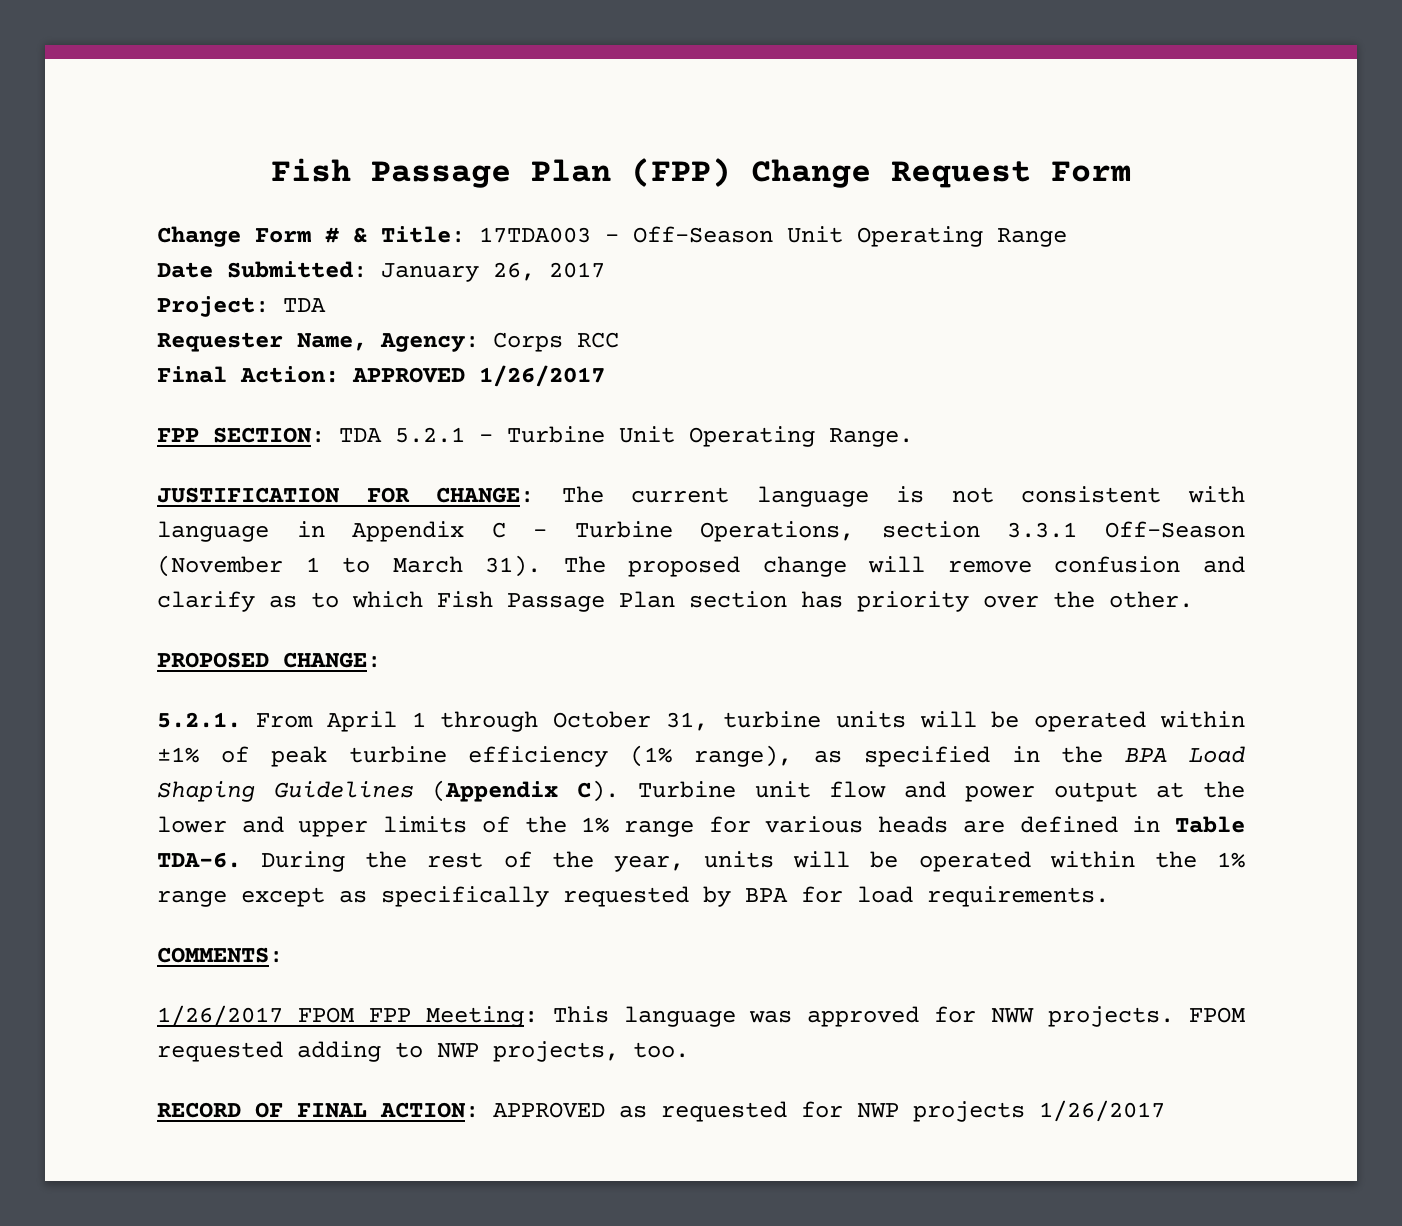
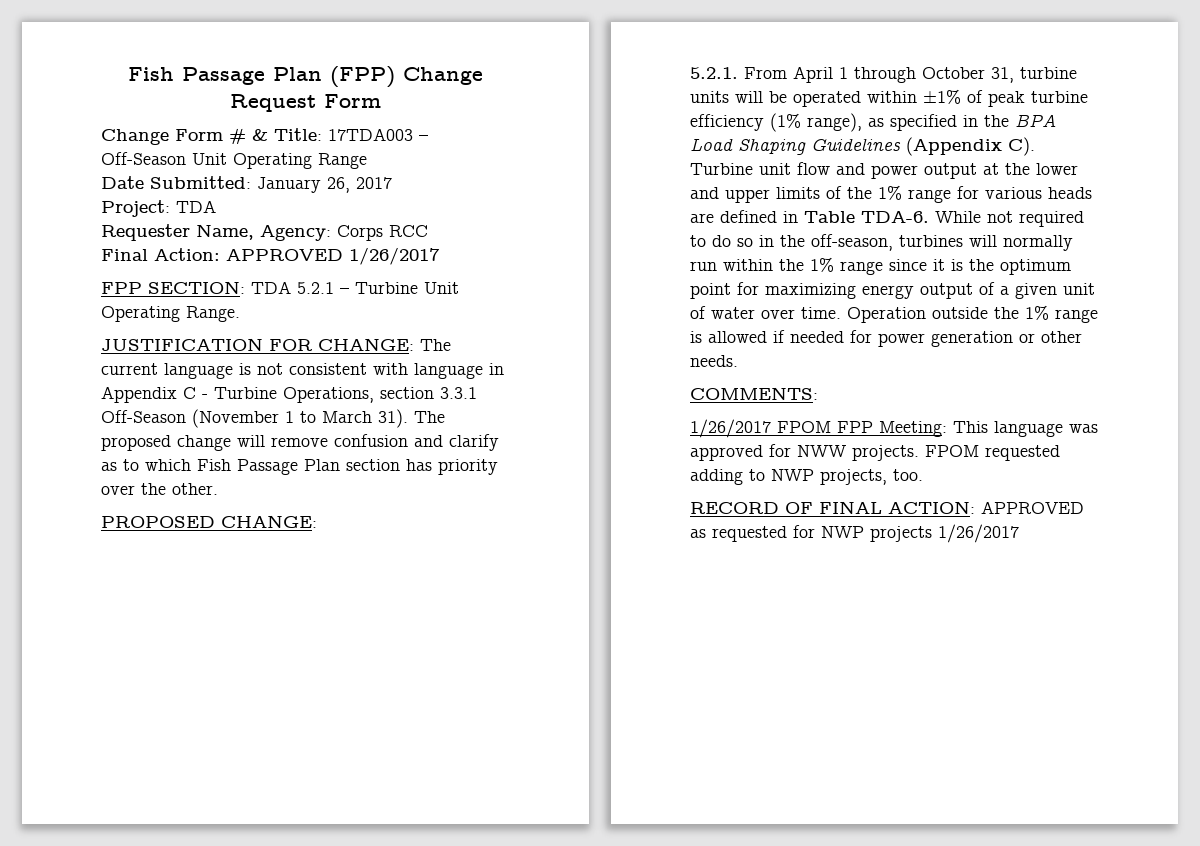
- During the rest of the year, units will be operated within the 1% range except as specifically requested by BPA for load requirements.
+ While not required to do so in the off-season, turbines will normally run within the 1% range since it is the optimum point for maximizing energy output of a given unit of water over time. Operation outside the 1% range is allowed if needed for power generation or other needs.

